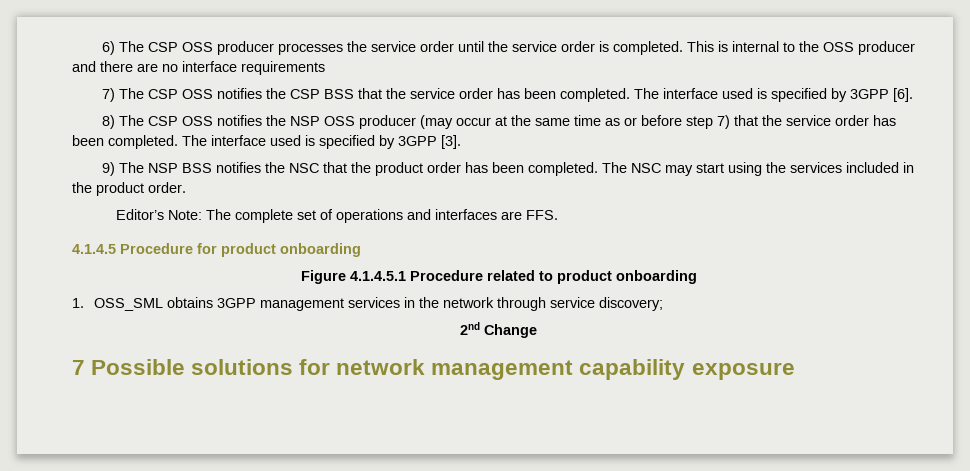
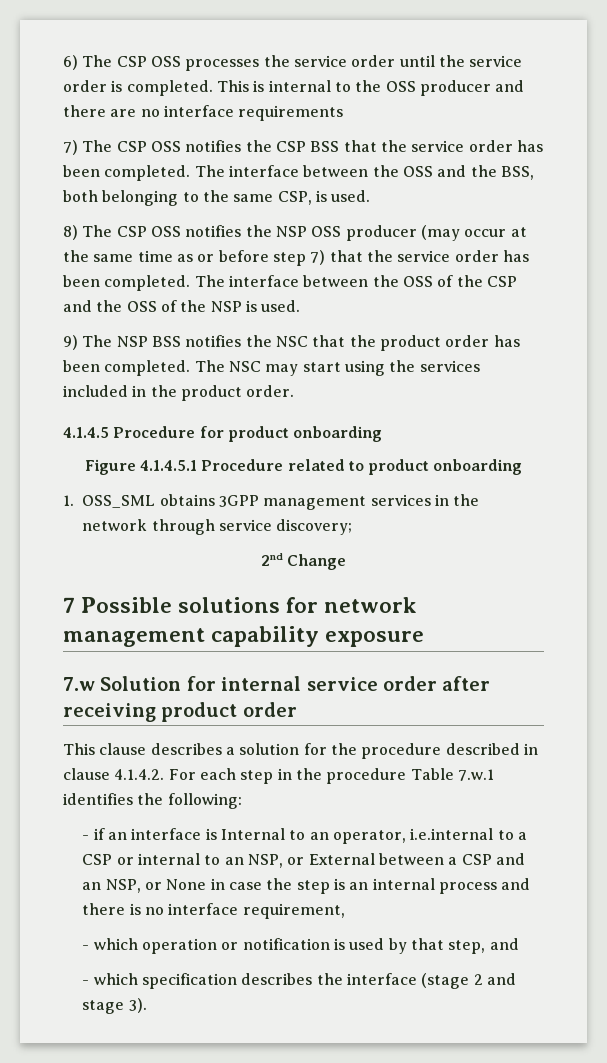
- 6) The CSP OSS producer processes the service order until the service order is completed.
+ 6) The CSP OSS processes the service order until the service order is completed.
- The interface used is specified by 3GPP [6].
+ The interface between the OSS and the BSS, both belonging to the same CSP, is used.
- The interface used is specified by 3GPP [3].
+ The interface between the OSS of the CSP and the OSS of the NSP is used.
- Editor’s Note: The complete set of operations and interfaces are FFS.
+ 7.w Solution for internal service order after receiving product order
+ This clause describes a solution for the procedure described in clause 4.1.4.2. For each step in the procedure Table 7.w.1 identifies the following:
+ - if an interface is Internal to an operator, i.e.internal to a CSP or internal to an NSP, or External between a CSP and an NSP, or None in case the step is an internal process and there is no interface requirement,
+ - which operation or notification is used by that step, and
+ - which specification describes the interface (stage 2 and stage 3).

